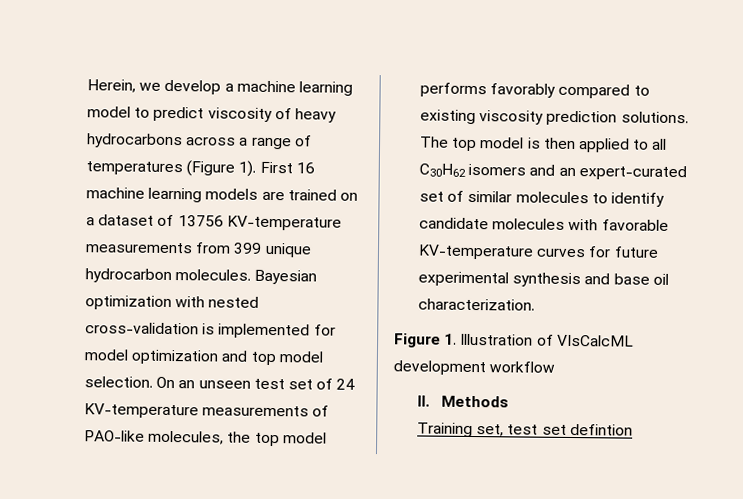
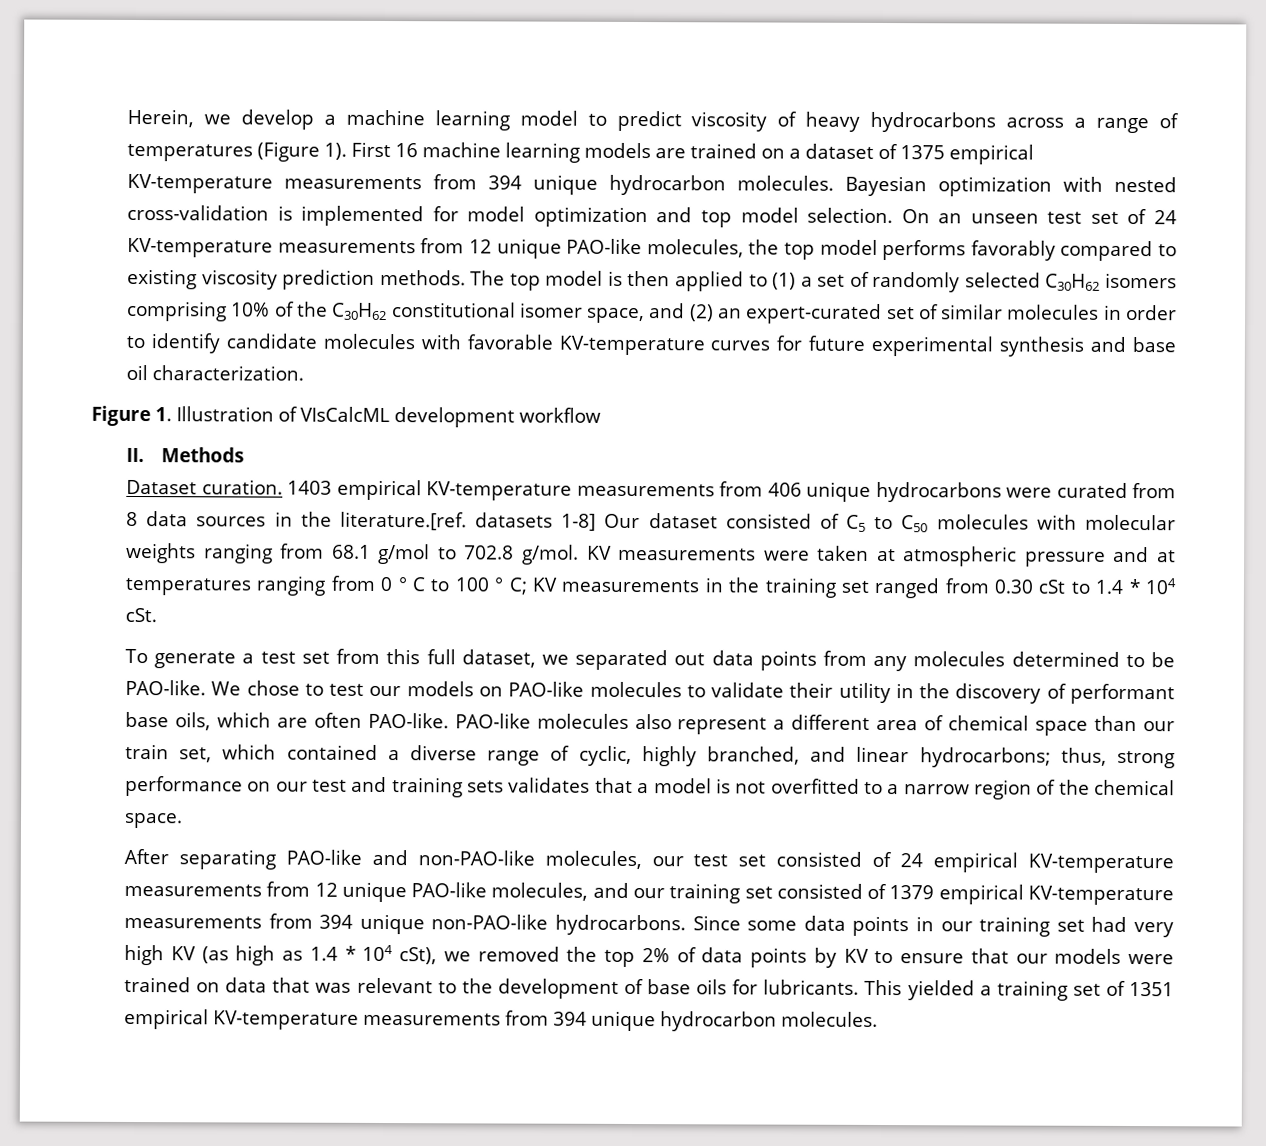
- First 16 machine learning models are trained on a dataset of 13756 KV-temperature measurements from 399 unique hydrocarbon molecules.
+ First 16 machine learning models are trained on a dataset of 1375 empirical KV-temperature measurements from 394 unique hydrocarbon molecules.
- On an unseen test set of 24 KV-temperature measurements of PAO-like molecules, the top model performs favorably compared to existing viscosity prediction solutions.
+ On an unseen test set of 24 KV-temperature measurements from 12 unique PAO-like molecules, the top model performs favorably compared to existing viscosity prediction methods.
- The top model is then applied to all C30H62 isomers and an expert-curated set of similar molecules to identify candidate molecules with favorable KV-temperature curves for future experimental synthesis and base oil characterization.
+ The top model is then applied to (1) a set of randomly selected C30H62 isomers comprising 10% of the C30H62 constitutional isomer space, and (2) an expert-curated set of similar molecules in order to identify candidate molecules with favorable KV-temperature curves for future experimental synthesis and base oil characterization.
- Training set, test set defintion
+ Dataset curation. 1403 empirical KV-temperature measurements from 406 unique hydrocarbons were curated from 8 data sources in the literature.[ref. datasets 1-8] Our dataset consisted of C5 to C50 molecules with molecular weights ranging from 68.1 g/mol to 702.8 g/mol. KV measurements were taken at atmospheric pressure and at temperatures ranging from 0 ° C to 100 ° C; KV measurements in the training set ranged from 0.30 cSt to 1.4 * 104 cSt.
+ To generate a test set from this full dataset, we separated out data points from any molecules determined to be PAO-like. We chose to test our models on PAO-like molecules to validate their utility in the discovery of performant base oils, which are often PAO-like. PAO-like molecules also represent a different area of chemical space than our train set, which contained a diverse range of cyclic, highly branched, and linear hydrocarbons; thus, strong performance on our test and training sets validates that a model is not overfitted to a narrow region of the chemical space.
+ After separating PAO-like and non-PAO-like molecules, our test set consisted of 24 empirical KV-temperature measurements from 12 unique PAO-like molecules, and our training set consisted of 1379 empirical KV-temperature measurements from 394 unique non-PAO-like hydrocarbons. Since some data points in our training set had very high KV (as high as 1.4 * 104 cSt), we removed the top 2% of data points by KV to ensure that our models were trained on data that was relevant to the development of base oils for lubricants. This yielded a training set of 1351 empirical KV-temperature measurements from 394 unique hydrocarbon molecules.

